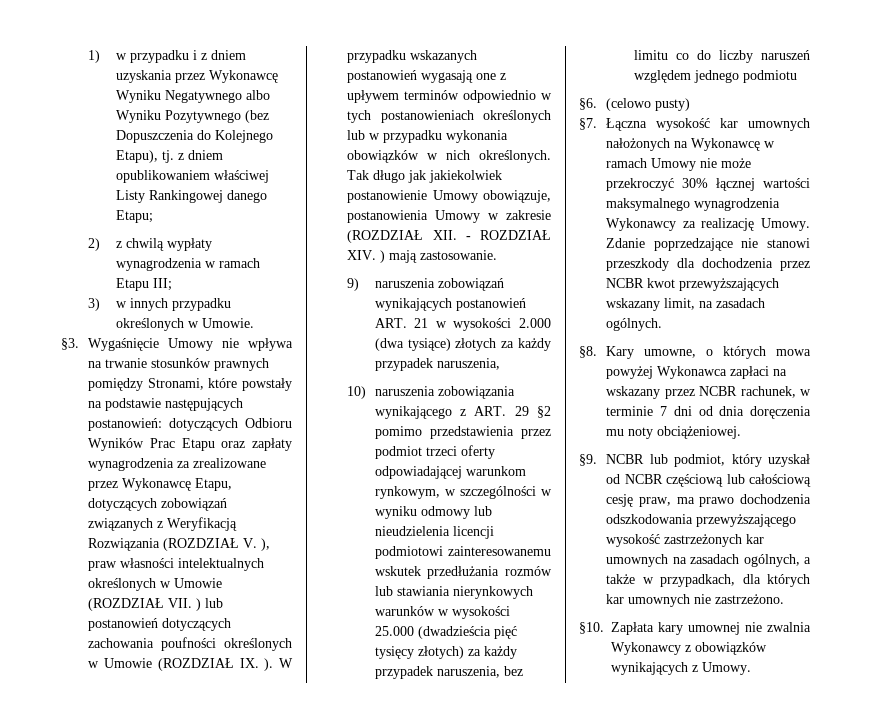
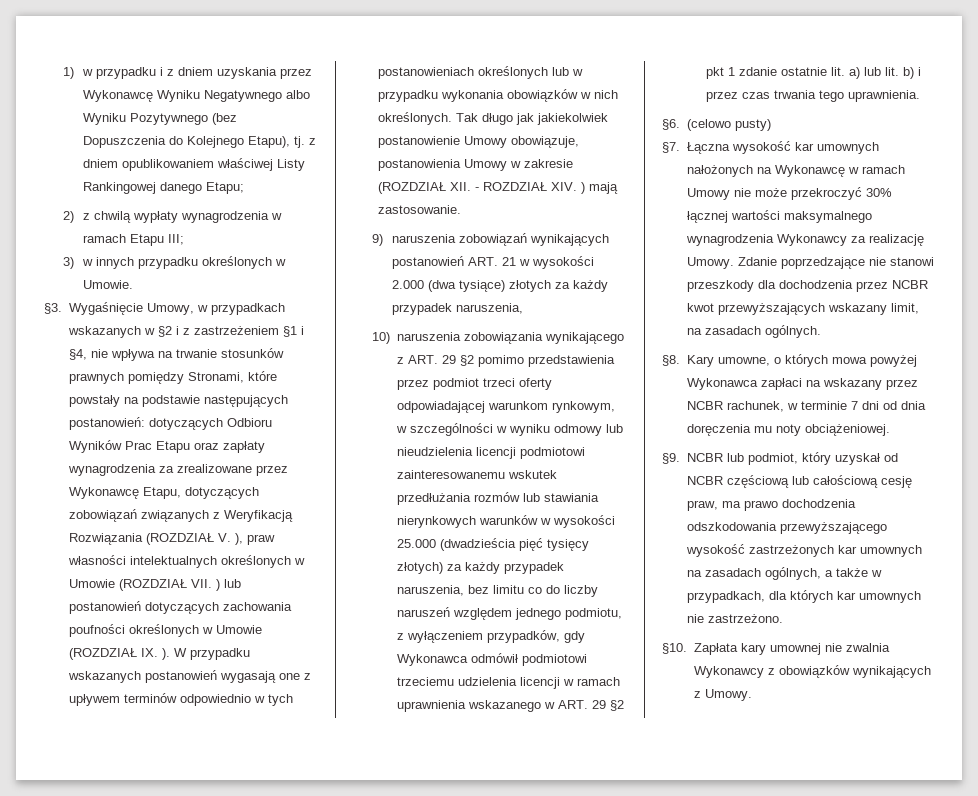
- Wygaśnięcie Umowy nie wpływa na trwanie stosunków prawnych pomiędzy Stronami, które powstały na podstawie następujących postanowień: dotyczących Odbioru Wyników Prac Etapu oraz zapłaty wynagrodzenia za zrealizowane przez Wykonawcę Etapu, dotyczących zobowiązań związanych z Weryfikacją Rozwiązania (ROZDZIAŁ V. ), praw własności intelektualnych określonych w Umowie (ROZDZIAŁ VII. ) lub postanowień dotyczących zachowania poufności określonych w Umowie (ROZDZIAŁ IX. ).
+ Wygaśnięcie Umowy, w przypadkach wskazanych w §2 i z zastrzeżeniem §1 i §4, nie wpływa na trwanie stosunków prawnych pomiędzy Stronami, które powstały na podstawie następujących postanowień: dotyczących Odbioru Wyników Prac Etapu oraz zapłaty wynagrodzenia za zrealizowane przez Wykonawcę Etapu, dotyczących zobowiązań związanych z Weryfikacją Rozwiązania (ROZDZIAŁ V. ), praw własności intelektualnych określonych w Umowie (ROZDZIAŁ VII. ) lub postanowień dotyczących zachowania poufności określonych w Umowie (ROZDZIAŁ IX. ).
- 10) naruszenia zobowiązania wynikającego z ART. 29 §2 pomimo przedstawienia przez podmiot trzeci oferty odpowiadającej warunkom rynkowym, w szczególności w wyniku odmowy lub nieudzielenia licencji podmiotowi zainteresowanemu wskutek przedłużania rozmów lub stawiania nierynkowych warunków w wysokości 25.000 (dwadzieścia pięć tysięcy złotych) za każdy przypadek naruszenia, bez limitu co do liczby naruszeń względem jednego podmiotu
+ 10) naruszenia zobowiązania wynikającego z ART. 29 §2 pomimo przedstawienia przez podmiot trzeci oferty odpowiadającej warunkom rynkowym, w szczególności w wyniku odmowy lub nieudzielenia licencji podmiotowi zainteresowanemu wskutek przedłużania rozmów lub stawiania nierynkowych warunków w wysokości 25.000 (dwadzieścia pięć tysięcy złotych) za każdy przypadek naruszenia, bez limitu co do liczby naruszeń względem jednego podmiotu, z wyłączeniem przypadków, gdy Wykonawca odmówił podmiotowi trzeciemu udzielenia licencji w ramach uprawnienia wskazanego w ART. 29 §2 pkt 1 zdanie ostatnie lit. a) lub lit. b) i przez czas trwania tego uprawnienia.

